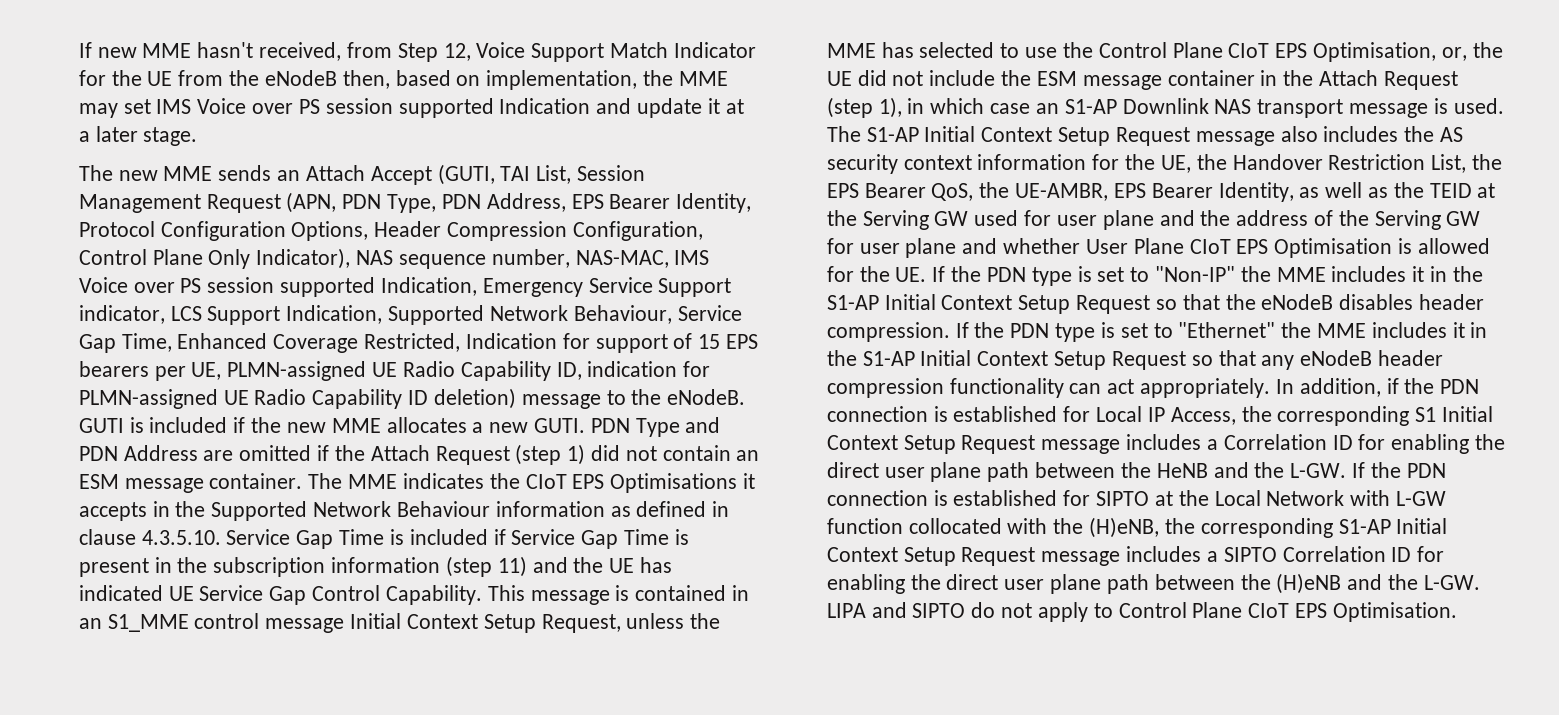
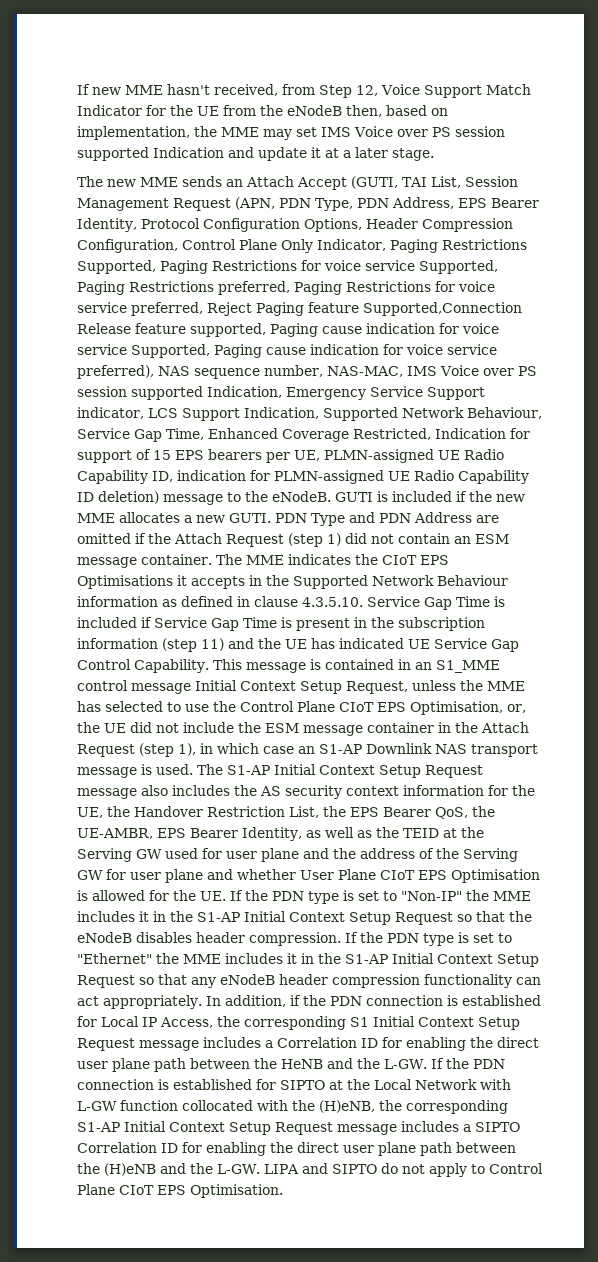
- The new MME sends an Attach Accept (GUTI, TAI List, Session Management Request (APN, PDN Type, PDN Address, EPS Bearer Identity, Protocol Configuration Options, Header Compression Configuration, Control Plane Only Indicator), NAS sequence number, NAS-MAC, IMS Voice over PS session supported Indication, Emergency Service Support indicator, LCS Support Indication, Supported Network Behaviour, Service Gap Time, Enhanced Coverage Restricted, Indication for support of 15 EPS bearers per UE, PLMN-assigned UE Radio Capability ID, indication for PLMN-assigned UE Radio Capability ID deletion) message to the eNodeB.
+ The new MME sends an Attach Accept (GUTI, TAI List, Session Management Request (APN, PDN Type, PDN Address, EPS Bearer Identity, Protocol Configuration Options, Header Compression Configuration, Control Plane Only Indicator, Paging Restrictions Supported, Paging Restrictions for voice service Supported, Paging Restrictions preferred, Paging Restrictions for voice service preferred, Reject Paging feature Supported,Connection Release feature supported, Paging cause indication for voice service Supported, Paging cause indication for voice service preferred), NAS sequence number, NAS-MAC, IMS Voice over PS session supported Indication, Emergency Service Support indicator, LCS Support Indication, Supported Network Behaviour, Service Gap Time, Enhanced Coverage Restricted, Indication for support of 15 EPS bearers per UE, PLMN-assigned UE Radio Capability ID, indication for PLMN-assigned UE Radio Capability ID deletion) message to the eNodeB.

